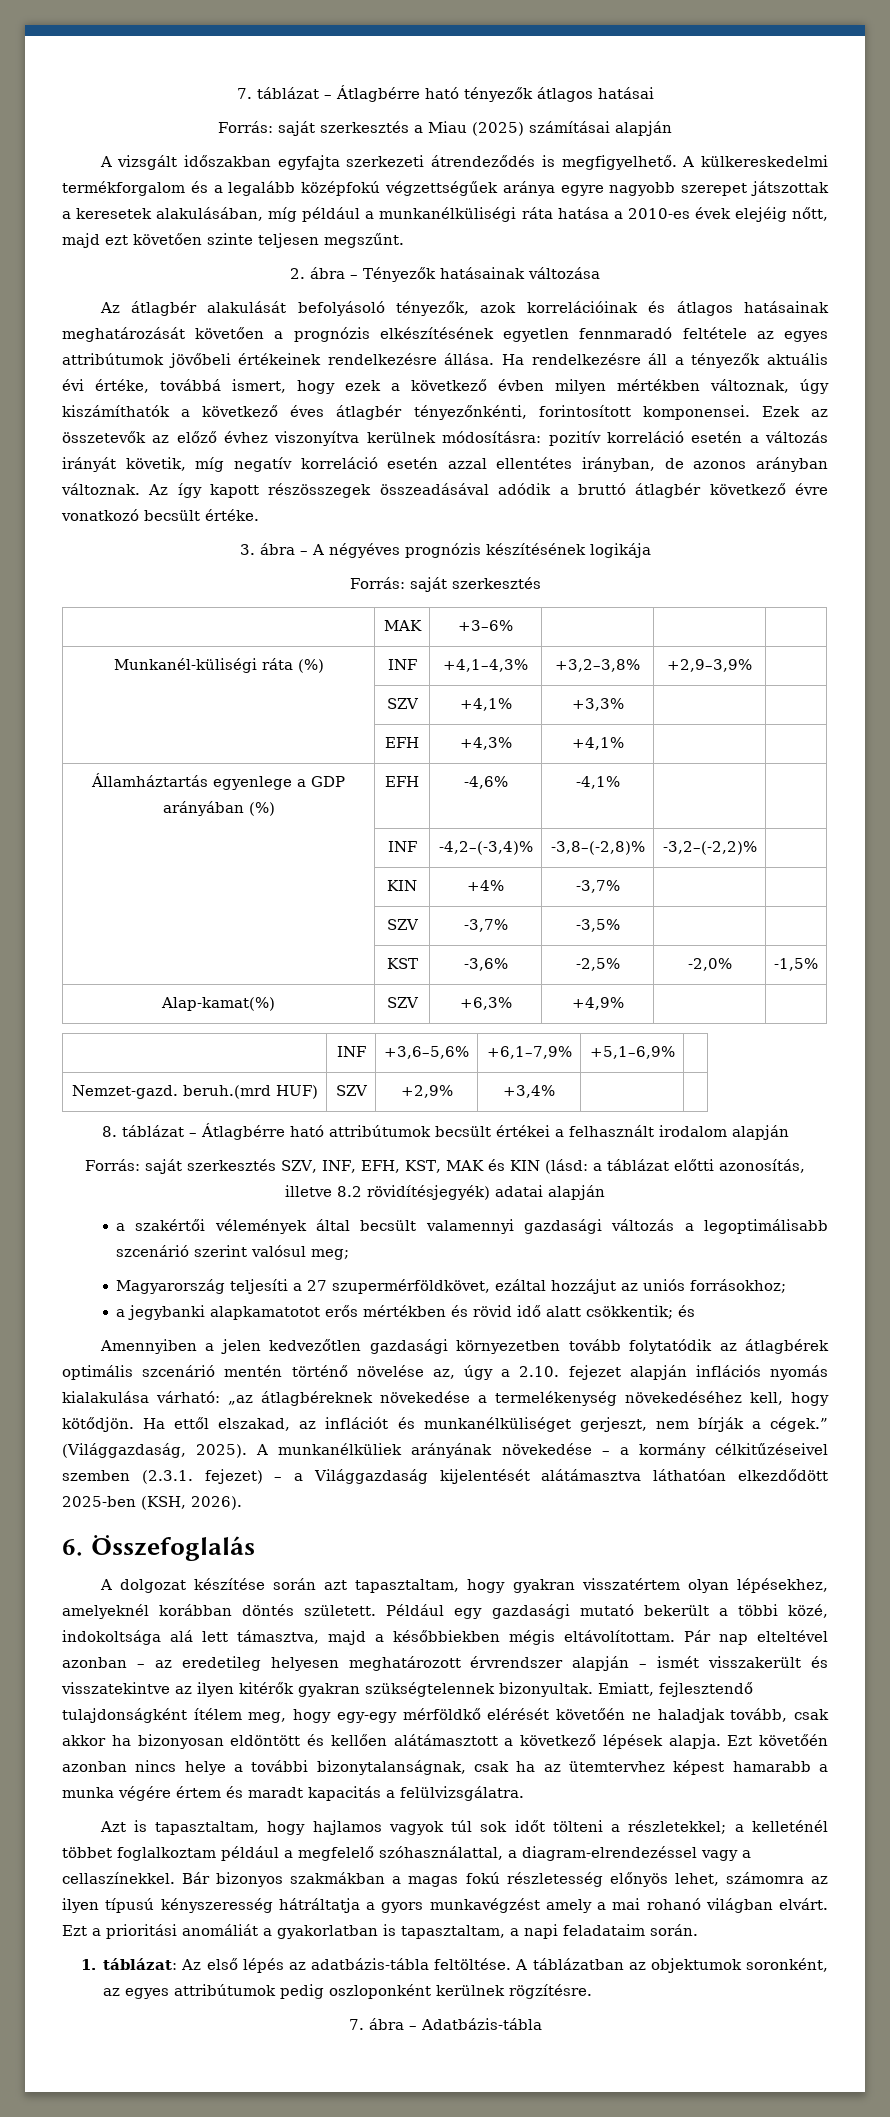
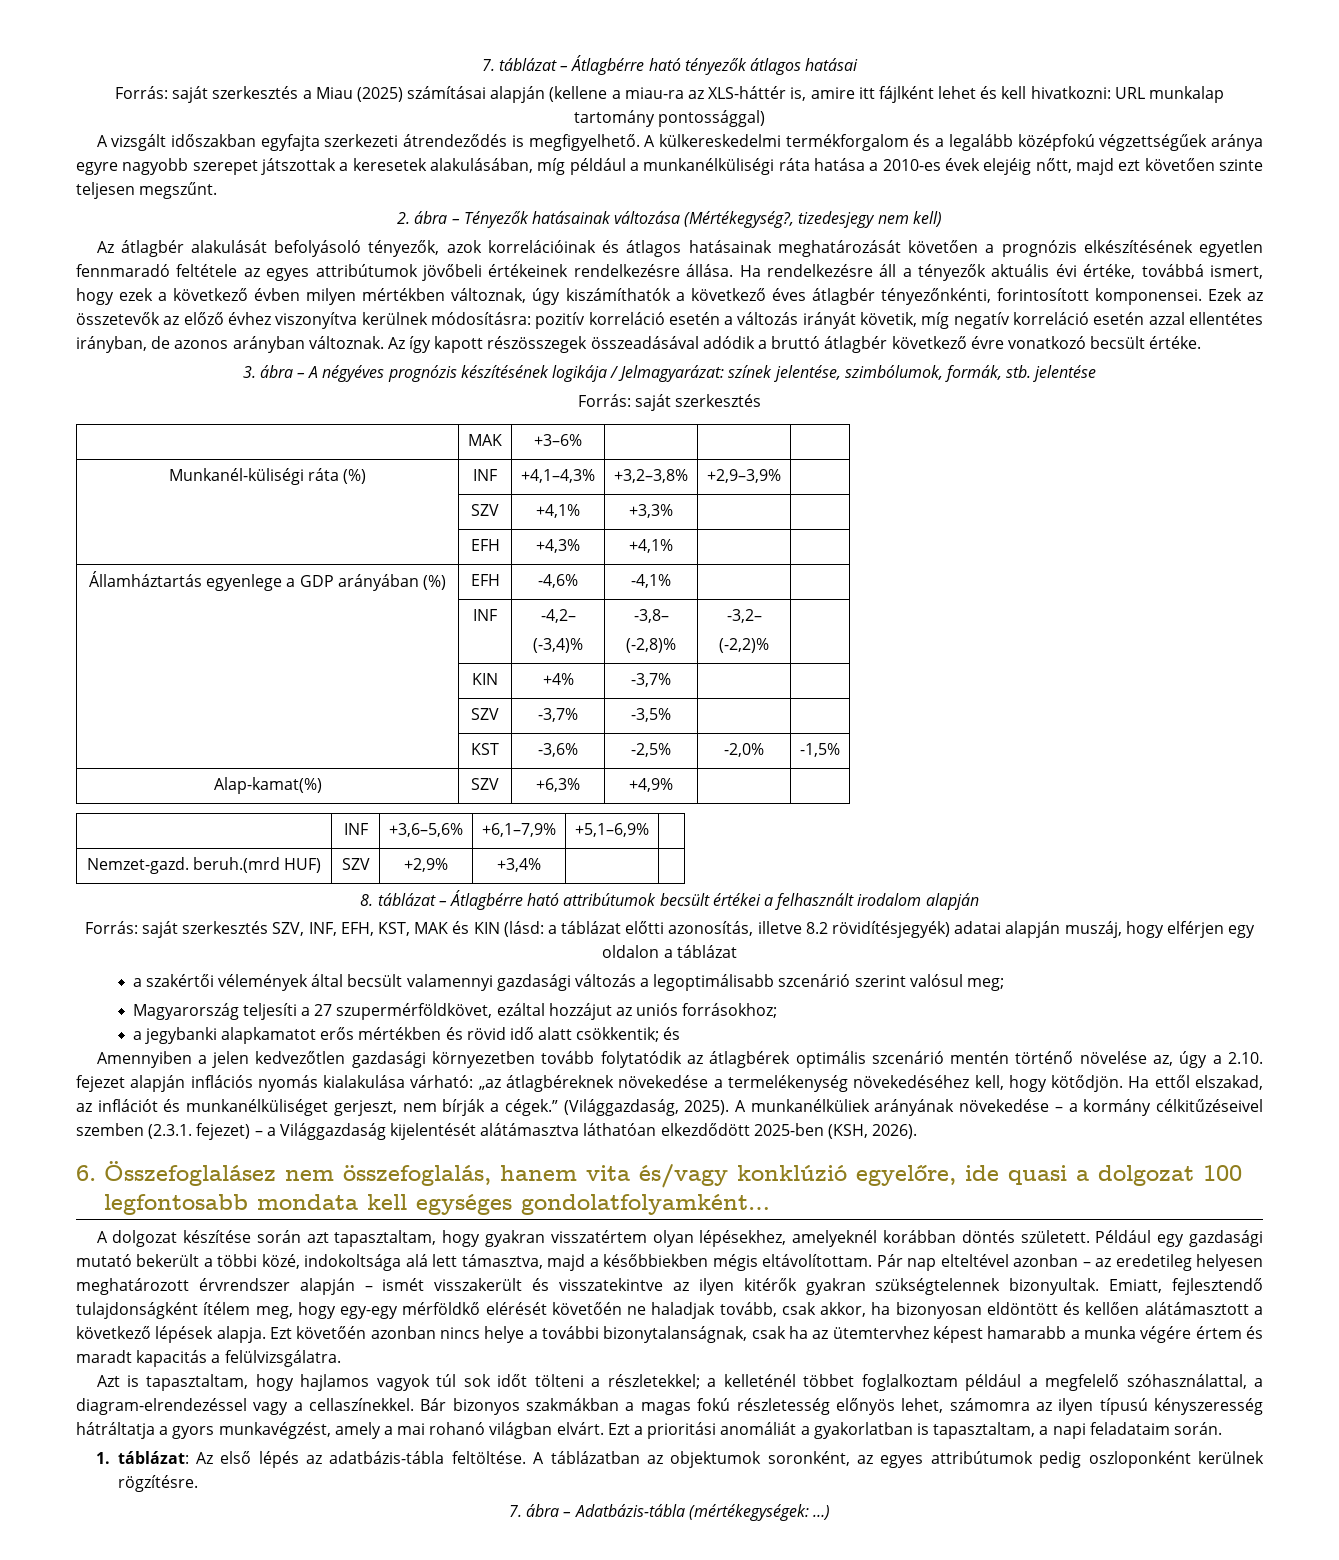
- Forrás: saját szerkesztés a Miau (2025) számításai alapján
+ Forrás: saját szerkesztés a Miau (2025) számításai alapján (kellene a miau-ra az XLS-háttér is, amire itt fájlként lehet és kell hivatkozni: URL munkalap tartomány pontossággal)
- 2. ábra – Tényezők hatásainak változása
+ 2. ábra – Tényezők hatásainak változása (Mértékegység?, tizedesjegy nem kell)
- 3. ábra – A négyéves prognózis készítésének logikája
+ 3. ábra – A négyéves prognózis készítésének logikája / Jelmagyarázat: színek jelentése, szimbólumok, formák, stb. jelentése
- | INF | -4,2–(-3,4)% | -3,8–(-2,8)% | -3,2–(-2,2)% |
+ | INF | -4,2–
+ (-3,4)% | -3,8–
+ (-2,8)% | -3,2–
+ (-2,2)% |
- Forrás: saját szerkesztés SZV, INF, EFH, KST, MAK és KIN (lásd: a táblázat előtti azonosítás, illetve 8.2 rövidítésjegyék) adatai alapján
+ Forrás: saját szerkesztés SZV, INF, EFH, KST, MAK és KIN (lásd: a táblázat előtti azonosítás, illetve 8.2 rövidítésjegyék) adatai alapján muszáj, hogy elférjen egy oldalon a táblázat
- a jegybanki alapkamatotot erős mértékben és rövid idő alatt csökkentik; és
+ a jegybanki alapkamatot erős mértékben és rövid idő alatt csökkentik; és
- 6. Összefoglalás
+ 6. Összefoglalásez nem összefoglalás, hanem vita és/vagy konklúzió egyelőre, ide quasi a dolgozat 100 legfontosabb mondata kell egységes gondolatfolyamként…
- Emiatt, fejlesztendő tulajdonságként ítélem meg, hogy egy-egy mérföldkő elérését követőén ne haladjak tovább, csak akkor ha bizonyosan eldöntött és kellően alátámasztott a következő lépések alapja.
+ Emiatt, fejlesztendő tulajdonságként ítélem meg, hogy egy-egy mérföldkő elérését követőén ne haladjak tovább, csak akkor, ha bizonyosan eldöntött és kellően alátámasztott a következő lépések alapja.
- Bár bizonyos szakmákban a magas fokú részletesség előnyös lehet, számomra az ilyen típusú kényszeresség hátráltatja a gyors munkavégzést amely a mai rohanó világban elvárt.
+ Bár bizonyos szakmákban a magas fokú részletesség előnyös lehet, számomra az ilyen típusú kényszeresség hátráltatja a gyors munkavégzést, amely a mai rohanó világban elvárt.
- 7. ábra – Adatbázis-tábla
+ 7. ábra – Adatbázis-tábla (mértékegységek: …)

